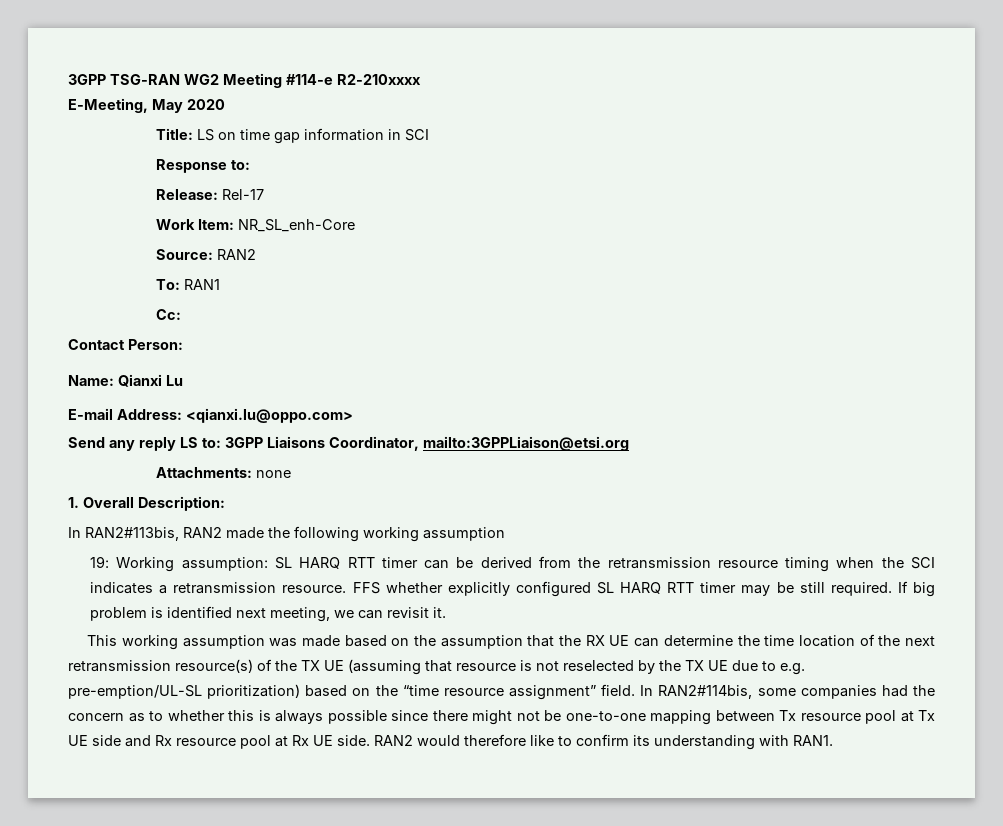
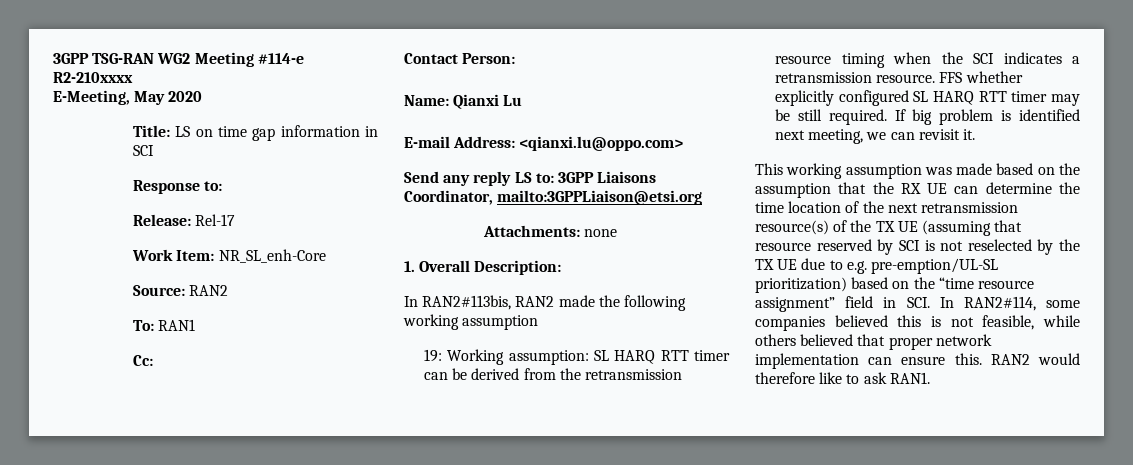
- This working assumption was made based on the assumption that the RX UE can determine the time location of the next retransmission resource(s) of the TX UE (assuming that resource is not reselected by the TX UE due to e.g. pre-emption/UL-SL prioritization) based on the “time resource assignment” field. In RAN2#114bis, some companies had the concern as to whether this is always possible since there might not be one-to-one mapping between Tx resource pool at Tx UE side and Rx resource pool at Rx UE side.
+ This working assumption was made based on the assumption that the RX UE can determine the time location of the next retransmission resource(s) of the TX UE (assuming that resource reserved by SCI is not reselected by the TX UE due to e.g. pre-emption/UL-SL prioritization) based on the “time resource assignment” field in SCI. In RAN2#114, some companies believed this is not feasible, while others believed that proper network implementation can ensure this.
- RAN2 would therefore like to confirm its understanding with RAN1.
+ RAN2 would therefore like to ask RAN1.

